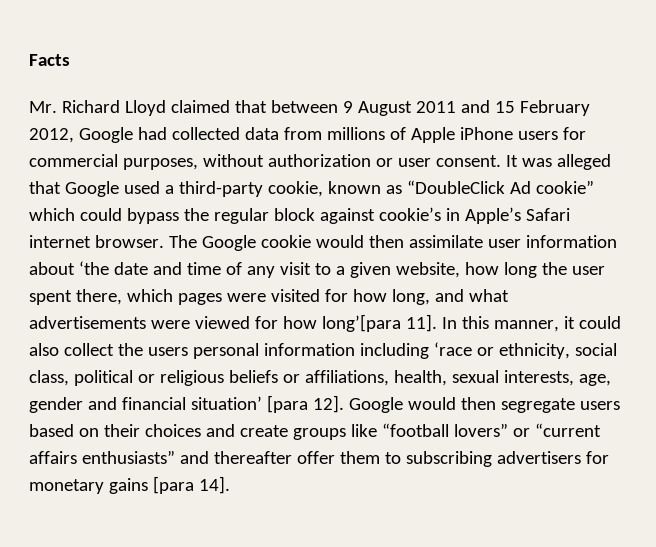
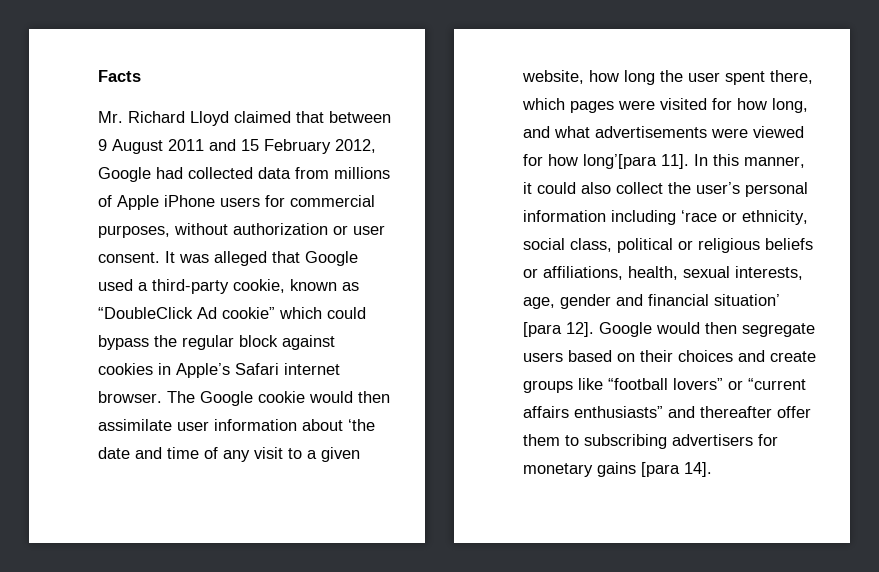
- It was alleged that Google used a third-party cookie, known as “DoubleClick Ad cookie” which could bypass the regular block against cookie’s in Apple’s Safari internet browser.
+ It was alleged that Google used a third-party cookie, known as “DoubleClick Ad cookie” which could bypass the regular block against cookies in Apple’s Safari internet browser.
- In this manner, it could also collect the users personal information including ‘race or ethnicity, social class, political or religious beliefs or affiliations, health, sexual interests, age, gender and financial situation’ [para 12].
+ In this manner, it could also collect the user’s personal information including ‘race or ethnicity, social class, political or religious beliefs or affiliations, health, sexual interests, age, gender and financial situation’ [para 12].

